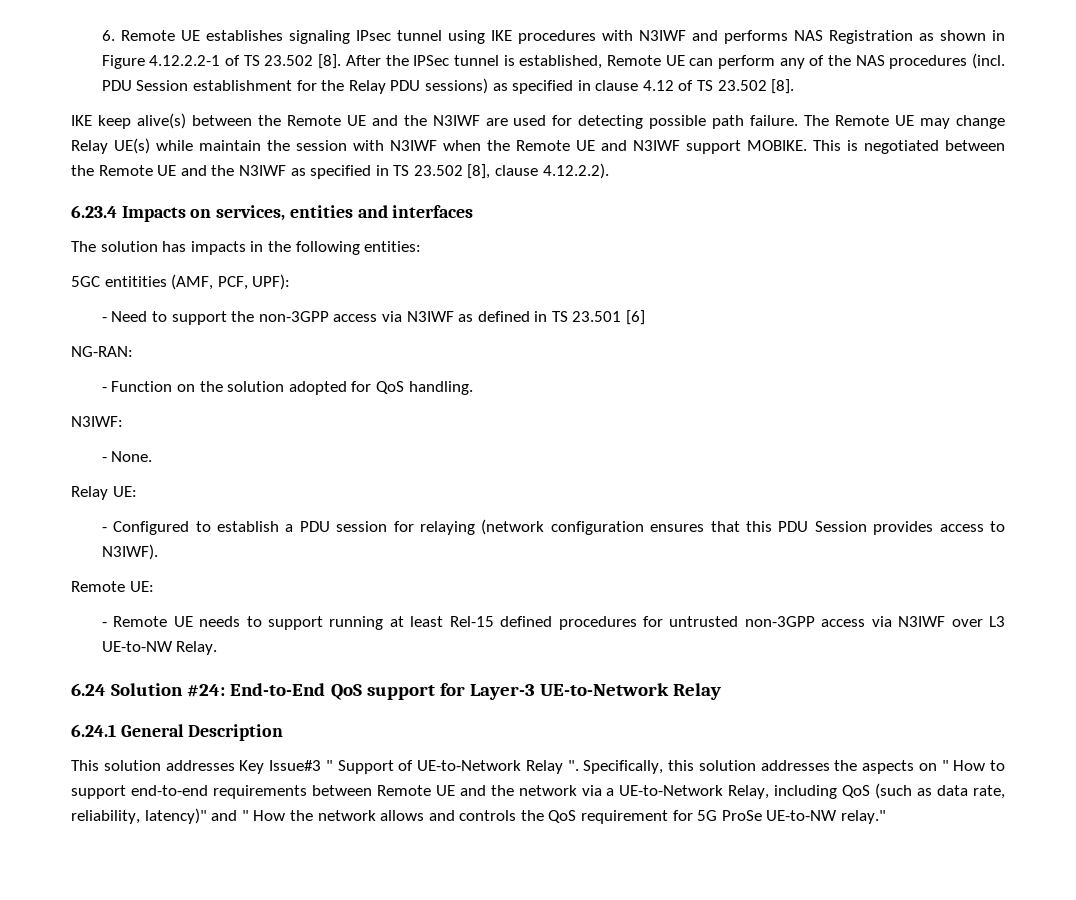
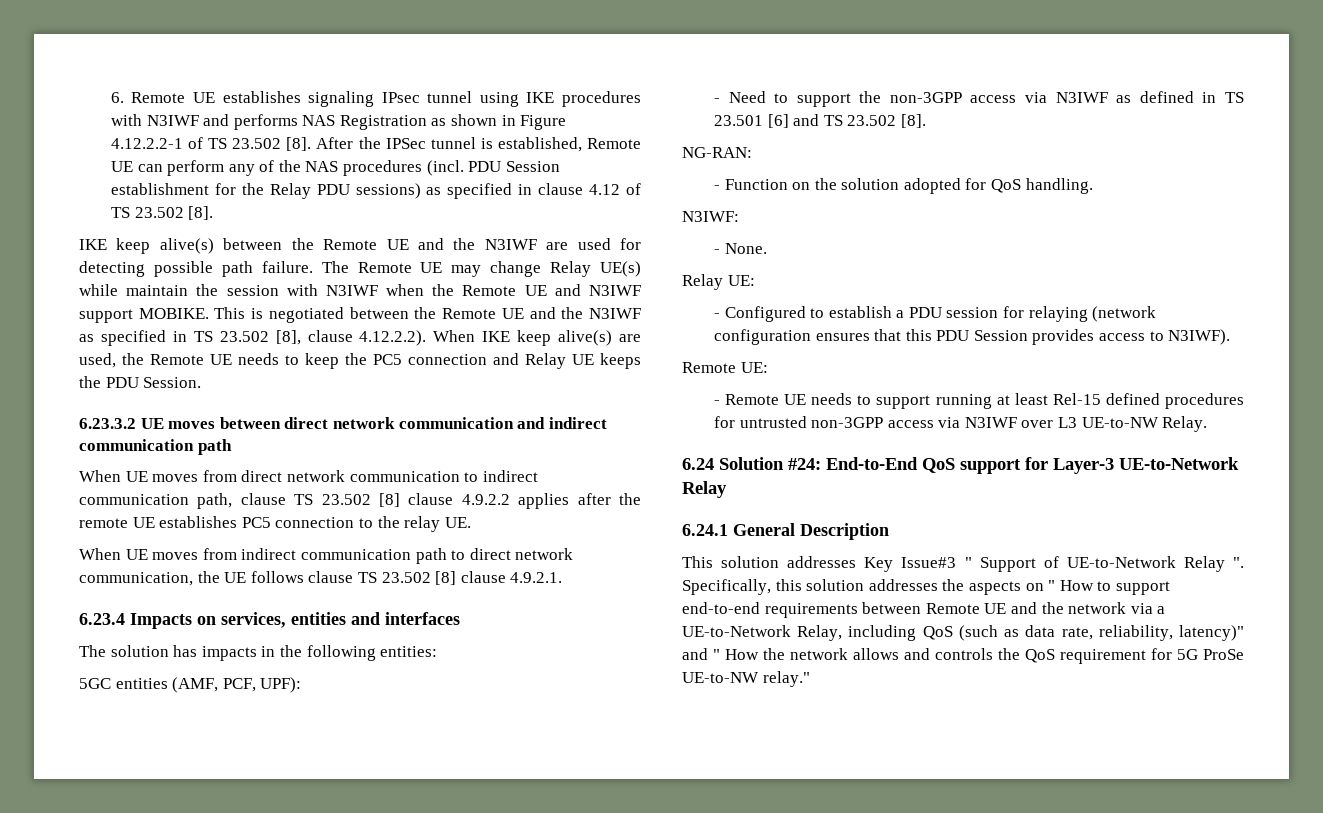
- This is negotiated between the Remote UE and the N3IWF as specified in TS 23.502 [8], clause 4.12.2.2).
+ This is negotiated between the Remote UE and the N3IWF as specified in TS 23.502 [8], clause 4.12.2.2). When IKE keep alive(s) are used, the Remote UE needs to keep the PC5 connection and Relay UE keeps the PDU Session.
+ 6.23.3.2 UE moves between direct network communication and indirect communication path
+ When UE moves from direct network communication to indirect communication path, clause TS 23.502 [8] clause 4.9.2.2 applies after the remote UE establishes PC5 connection to the relay UE.
+ When UE moves from indirect communication path to direct network communication, the UE follows clause TS 23.502 [8] clause 4.9.2.1.
- 5GC entitities (AMF, PCF, UPF):
+ 5GC entities (AMF, PCF, UPF):
- - Need to support the non-3GPP access via N3IWF as defined in TS 23.501 [6]
+ - Need to support the non-3GPP access via N3IWF as defined in TS 23.501 [6] and TS 23.502 [8].

